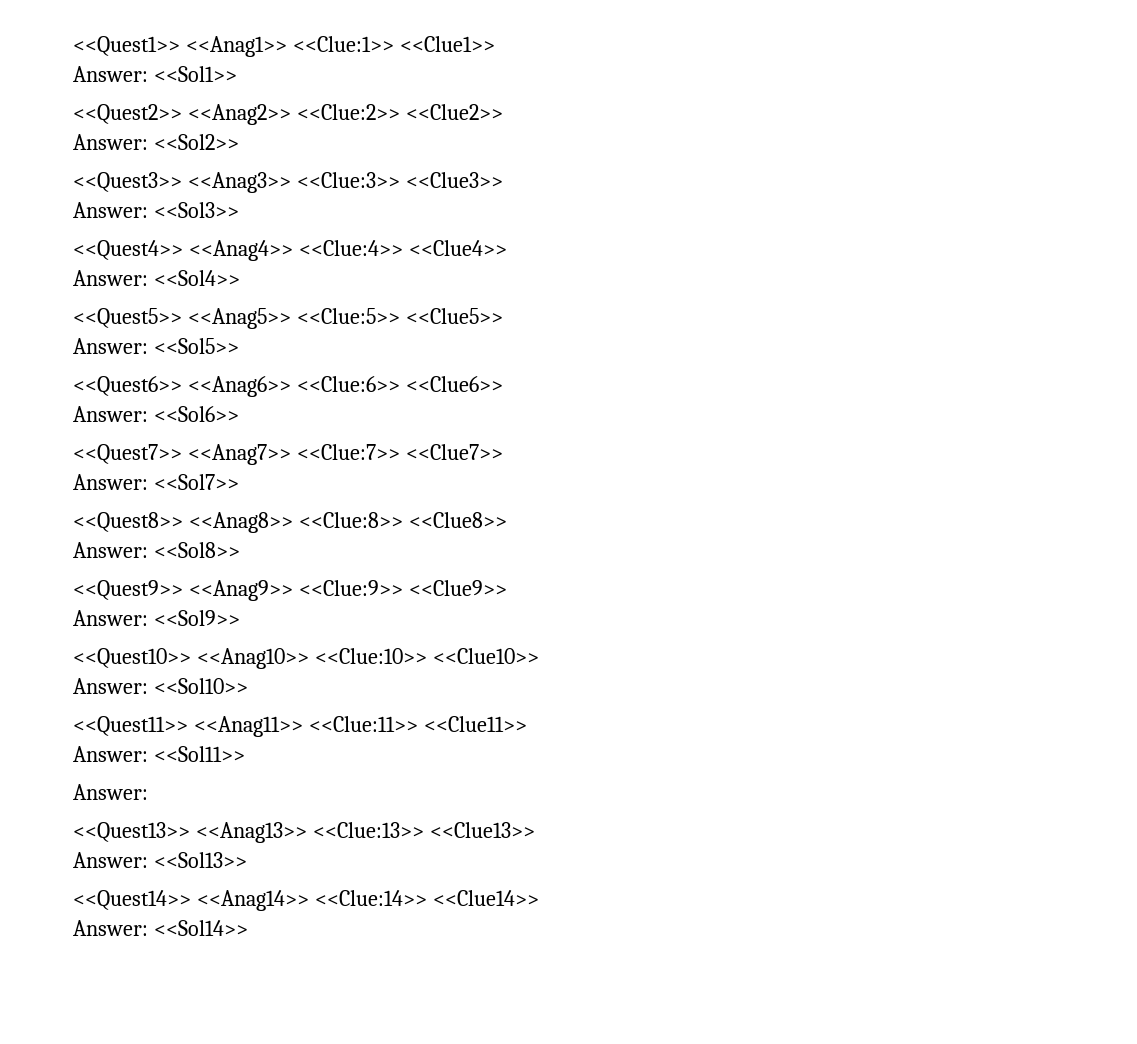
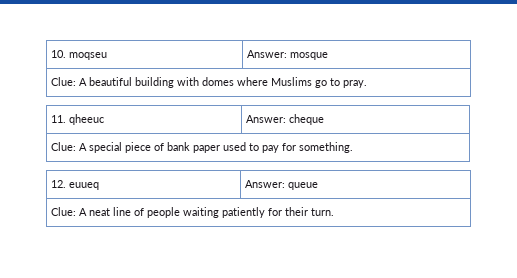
- <<Quest1>> <<Anag1>> <<Clue:1>> <<Clue1>>
- Answer: <<Sol1>>
- <<Quest2>> <<Anag2>> <<Clue:2>> <<Clue2>>
- Answer: <<Sol2>>
- <<Quest3>> <<Anag3>> <<Clue:3>> <<Clue3>>
- Answer: <<Sol3>>
- <<Quest4>> <<Anag4>> <<Clue:4>> <<Clue4>>
- Answer: <<Sol4>>
- <<Quest5>> <<Anag5>> <<Clue:5>> <<Clue5>>
- Answer: <<Sol5>>
- <<Quest6>> <<Anag6>> <<Clue:6>> <<Clue6>>
- Answer: <<Sol6>>
- <<Quest7>> <<Anag7>> <<Clue:7>> <<Clue7>>
- Answer: <<Sol7>>
- <<Quest8>> <<Anag8>> <<Clue:8>> <<Clue8>>
- Answer: <<Sol8>>
- <<Quest9>> <<Anag9>> <<Clue:9>> <<Clue9>>
- Answer: <<Sol9>>
- <<Quest10>> <<Anag10>> <<Clue:10>> <<Clue10>>
- Answer: <<Sol10>>
- <<Quest11>> <<Anag11>> <<Clue:11>> <<Clue11>>
- Answer: <<Sol11>>
- Answer:
- <<Quest13>> <<Anag13>> <<Clue:13>> <<Clue13>>
- Answer: <<Sol13>>
- <<Quest14>> <<Anag14>> <<Clue:14>> <<Clue14>>
- Answer: <<Sol14>>
+ 10. moqseu | Answer: mosque
+ Clue: A beautiful building with domes where Muslims go to pray.
+ 11. qheeuc | Answer: cheque
+ Clue: A special piece of bank paper used to pay for something.
+ 12. euueq | Answer: queue
+ Clue: A neat line of people waiting patiently for their turn.

